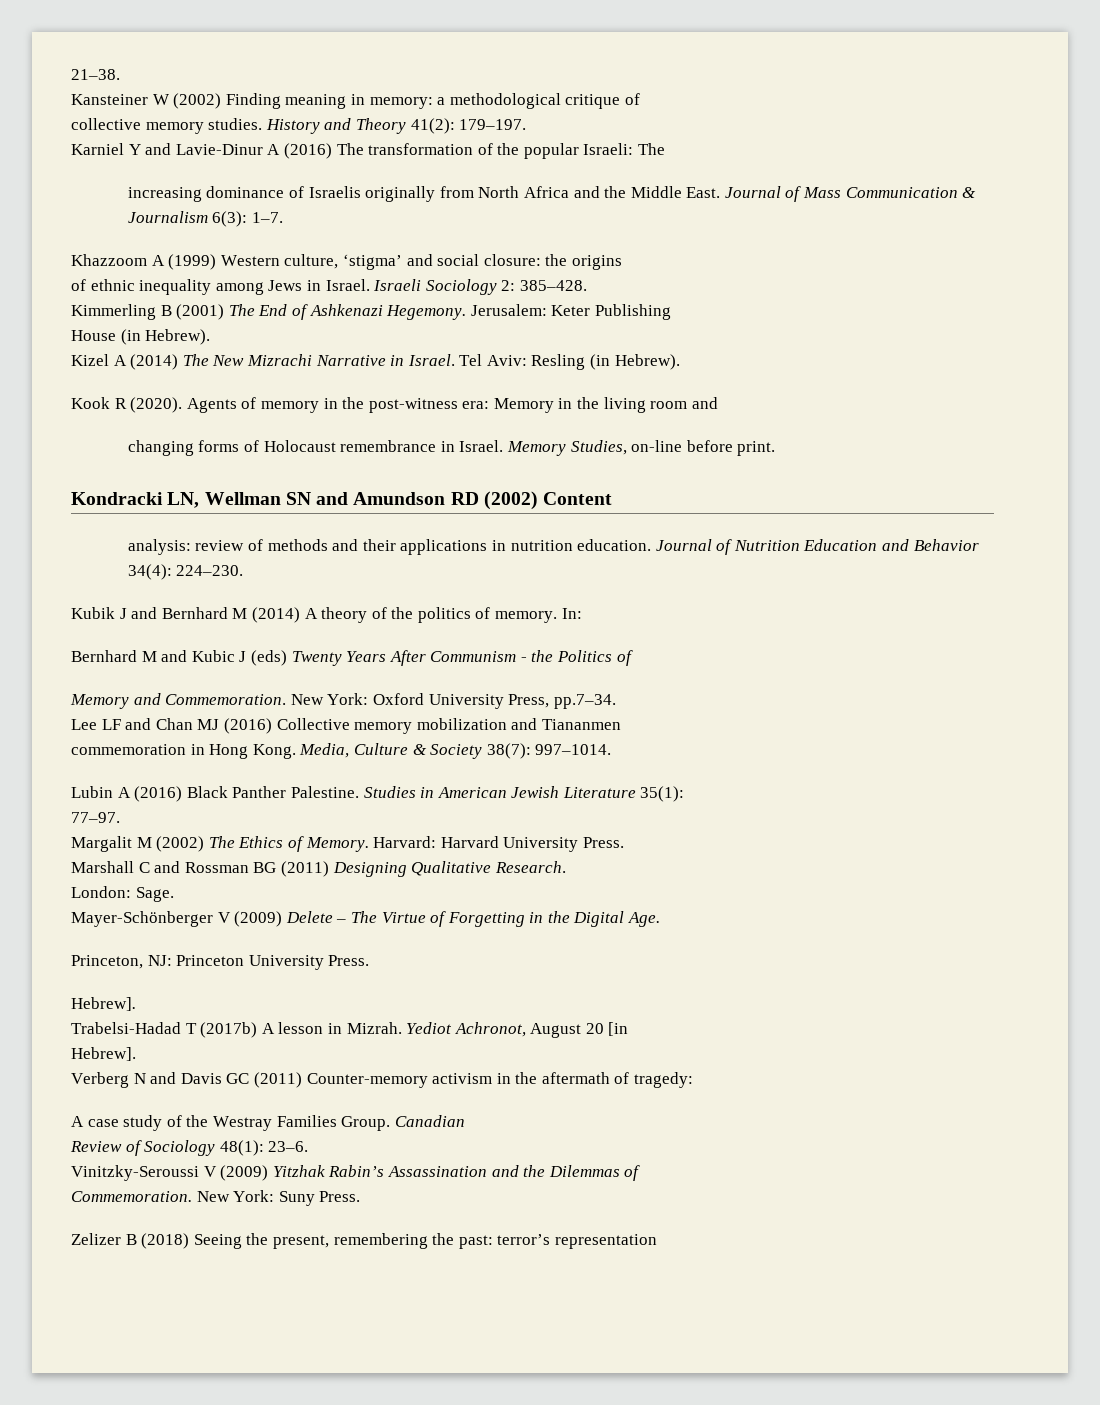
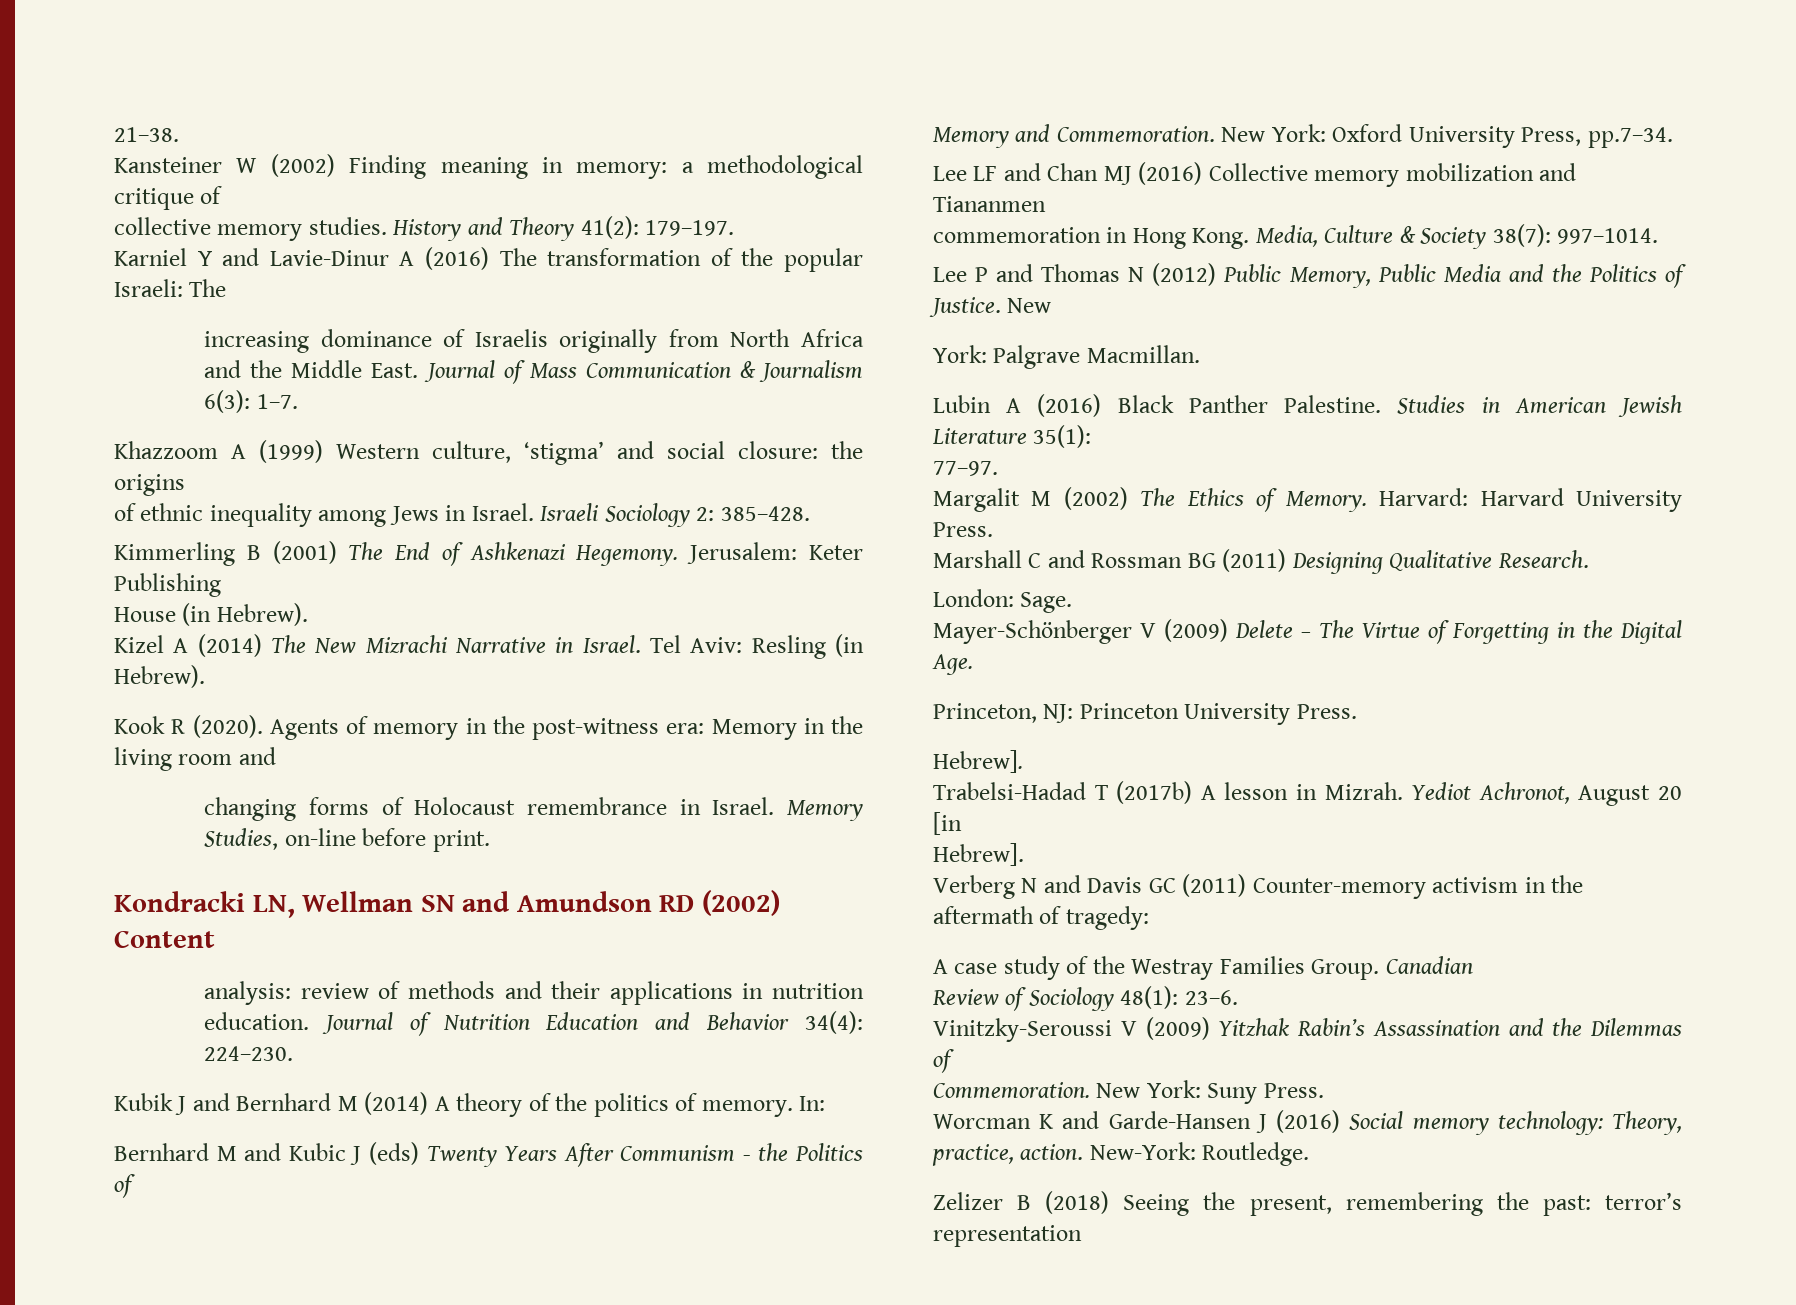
+ Lee P and Thomas N (2012) Public Memory, Public Media and the Politics of Justice. New
+ York: Palgrave Macmillan.
+ Worcman K and Garde-Hansen J (2016) Social memory technology: Theory, practice, action. New-York: Routledge.

